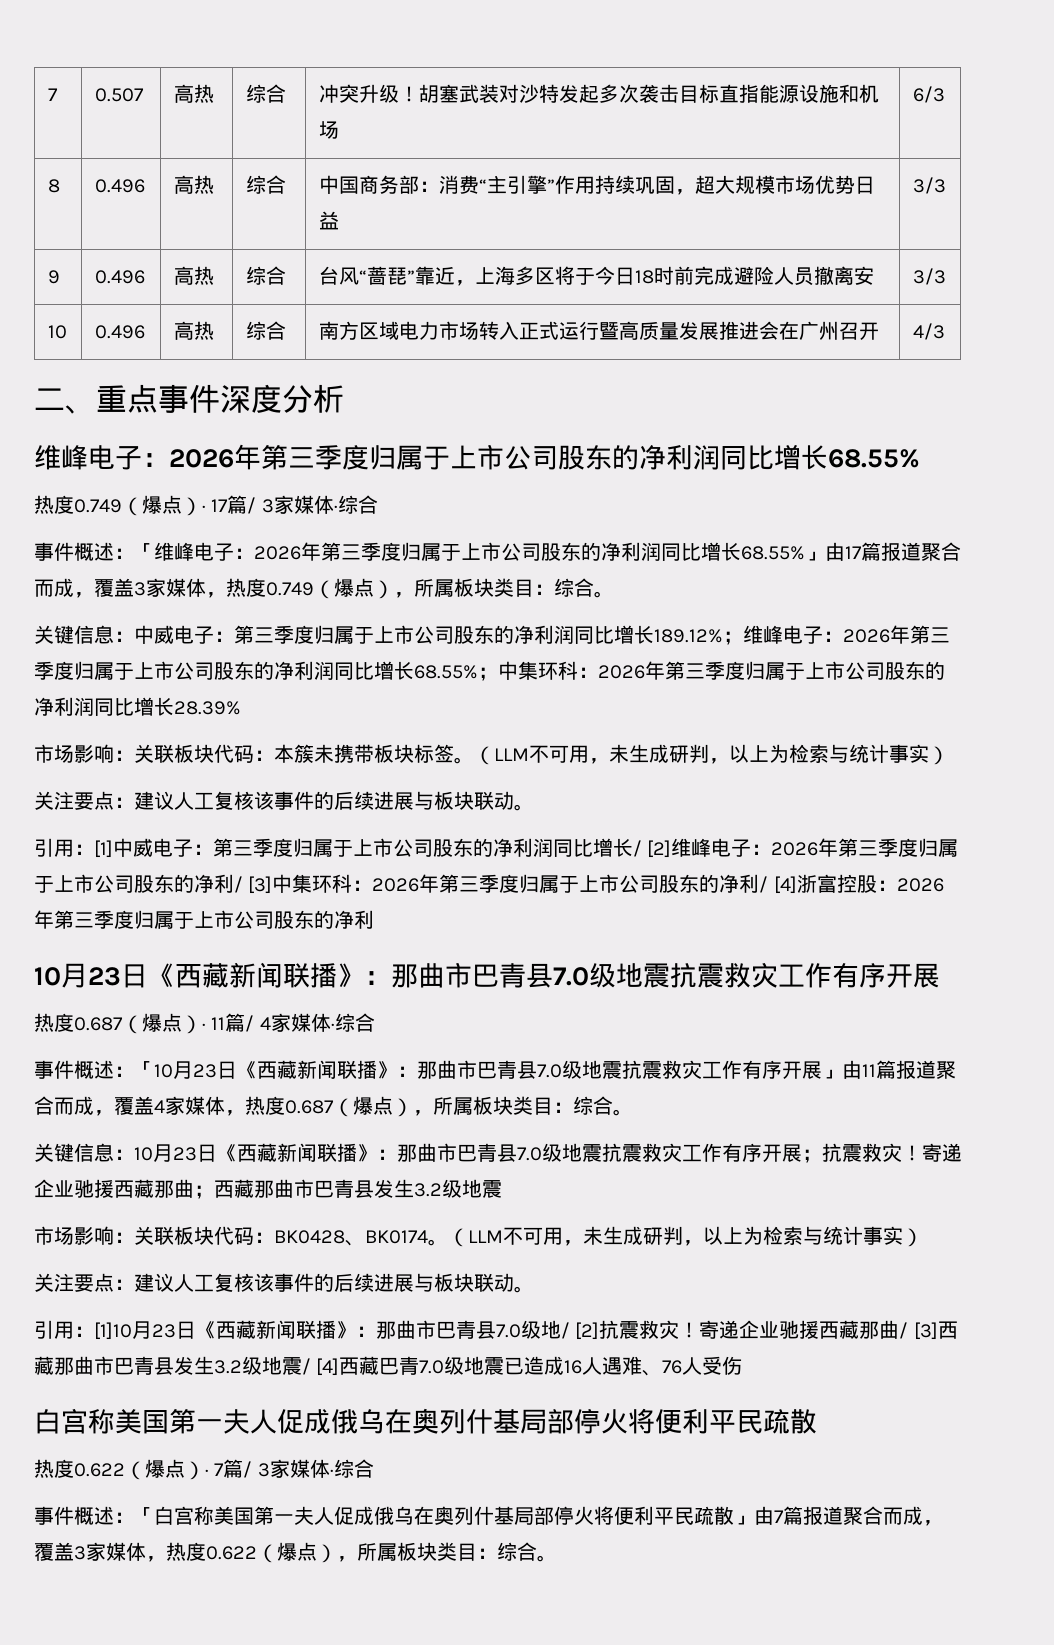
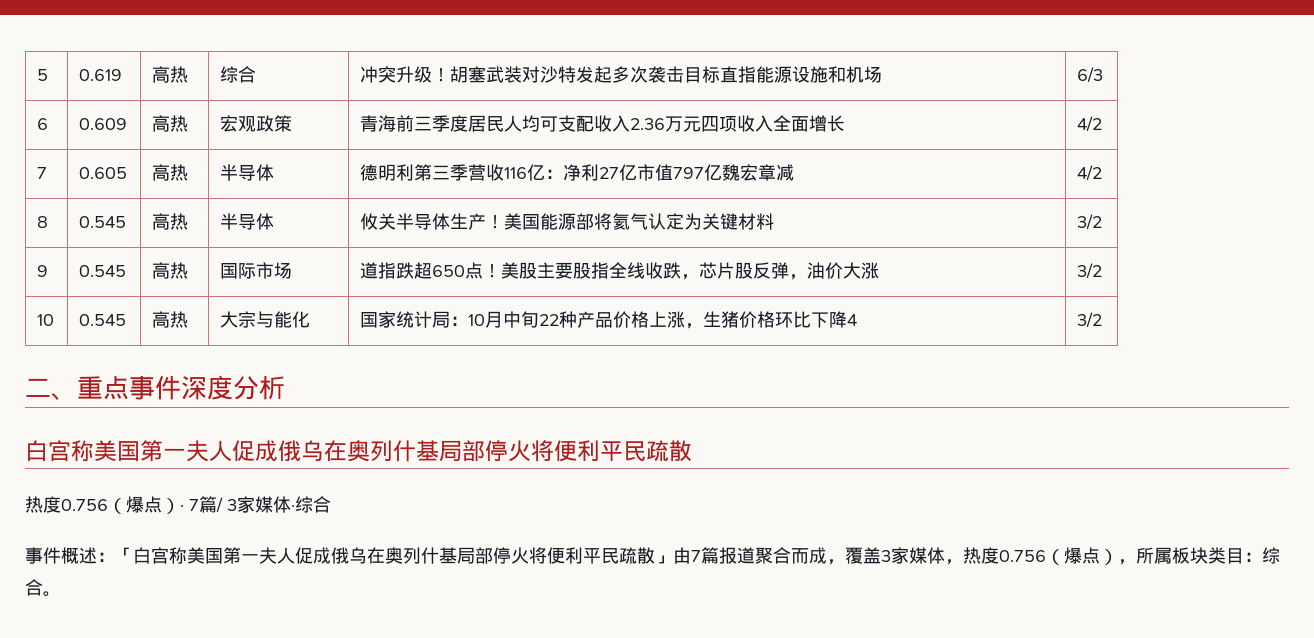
- 7 | 0.507 | 高热 | 综合 | 冲突升级！胡塞武装对沙特发起多次袭击目标直指能源设施和机场 | 6/3
+ 5 | 0.619 | 高热 | 综合 | 冲突升级！胡塞武装对沙特发起多次袭击目标直指能源设施和机场 | 6/3
- 8 | 0.496 | 高热 | 综合 | 中国商务部：消费“主引擎”作用持续巩固，超大规模市场优势日益 | 3/3
- 9 | 0.496 | 高热 | 综合 | 台风“蔷琵”靠近，上海多区将于今日18时前完成避险人员撤离安 | 3/3
- 10 | 0.496 | 高热 | 综合 | 南方区域电力市场转入正式运行暨高质量发展推进会在广州召开 | 4/3
+ 6 | 0.609 | 高热 | 宏观政策 | 青海前三季度居民人均可支配收入2.36万元四项收入全面增长 | 4/2
+ 7 | 0.605 | 高热 | 半导体 | 德明利第三季营收116亿：净利27亿市值797亿魏宏章减 | 4/2
+ 8 | 0.545 | 高热 | 半导体 | 攸关半导体生产！美国能源部将氦气认定为关键材料 | 3/2
+ 9 | 0.545 | 高热 | 国际市场 | 道指跌超650点！美股主要股指全线收跌，芯片股反弹，油价大涨 | 3/2
+ 10 | 0.545 | 高热 | 大宗与能化 | 国家统计局：10月中旬22种产品价格上涨，生猪价格环比下降4 | 3/2
  二、重点事件深度分析
- 维峰电子：2026年第三季度归属于上市公司股东的净利润同比增长68.55%
- 热度0.749（爆点）· 17篇/ 3家媒体·综合
- 事件概述：「维峰电子：2026年第三季度归属于上市公司股东的净利润同比增长68.55%」由17篇报道聚合而成，覆盖3家媒体，热度0.749（爆点），所属板块类目：综合。
- 关键信息：中威电子：第三季度归属于上市公司股东的净利润同比增长189.12%；维峰电子：2026年第三季度归属于上市公司股东的净利润同比增长68.55%；中集环科：2026年第三季度归属于上市公司股东的净利润同比增长28.39%
- 市场影响：关联板块代码：本簇未携带板块标签。（LLM不可用，未生成研判，以上为检索与统计事实）
- 关注要点：建议人工复核该事件的后续进展与板块联动。
- 引用：[1]中威电子：第三季度归属于上市公司股东的净利润同比增长/ [2]维峰电子：2026年第三季度归属于上市公司股东的净利/ [3]中集环科：2026年第三季度归属于上市公司股东的净利/ [4]浙富控股：2026年第三季度归属于上市公司股东的净利
- 10月23日《西藏新闻联播》：那曲市巴青县7.0级地震抗震救灾工作有序开展
- 热度0.687（爆点）· 11篇/ 4家媒体·综合
- 事件概述：「10月23日《西藏新闻联播》：那曲市巴青县7.0级地震抗震救灾工作有序开展」由11篇报道聚合而成，覆盖4家媒体，热度0.687（爆点），所属板块类目：综合。
- 关键信息：10月23日《西藏新闻联播》：那曲市巴青县7.0级地震抗震救灾工作有序开展；抗震救灾！寄递企业驰援西藏那曲；西藏那曲市巴青县发生3.2级地震
- 市场影响：关联板块代码：BK0428、BK0174。（LLM不可用，未生成研判，以上为检索与统计事实）
- 关注要点：建议人工复核该事件的后续进展与板块联动。
- 引用：[1]10月23日《西藏新闻联播》：那曲市巴青县7.0级地/ [2]抗震救灾！寄递企业驰援西藏那曲/ [3]西藏那曲市巴青县发生3.2级地震/ [4]西藏巴青7.0级地震已造成16人遇难、76人受伤
- 热度0.622（爆点）· 7篇/ 3家媒体·综合
+ 热度0.756（爆点）· 7篇/ 3家媒体·综合
- 事件概述：「白宫称美国第一夫人促成俄乌在奥列什基局部停火将便利平民疏散」由7篇报道聚合而成，覆盖3家媒体，热度0.622（爆点），所属板块类目：综合。
+ 事件概述：「白宫称美国第一夫人促成俄乌在奥列什基局部停火将便利平民疏散」由7篇报道聚合而成，覆盖3家媒体，热度0.756（爆点），所属板块类目：综合。

